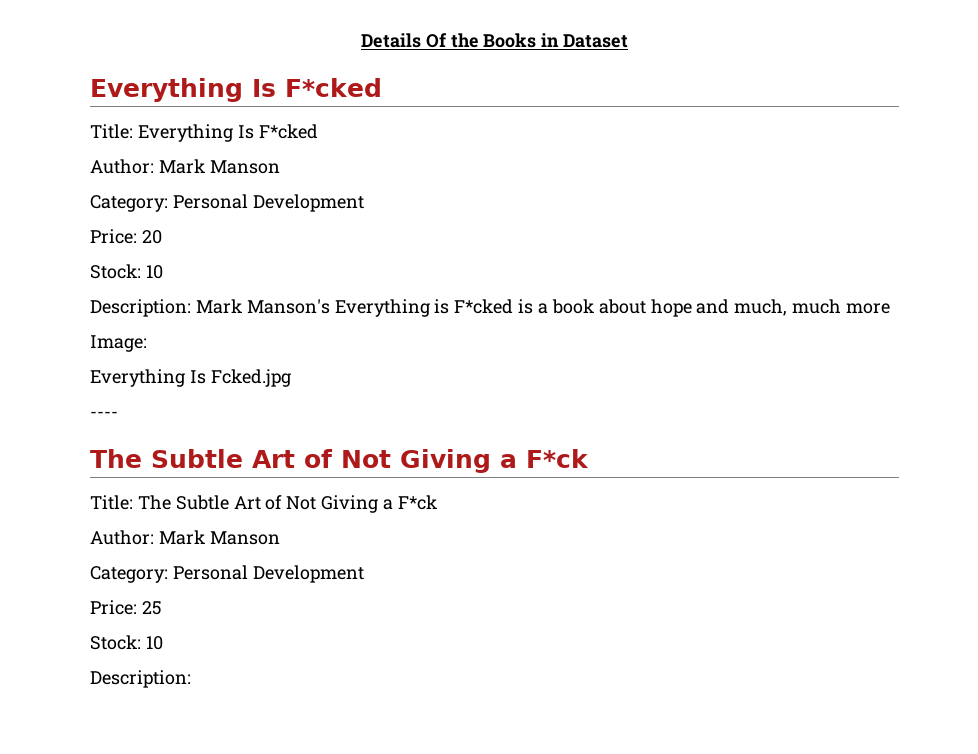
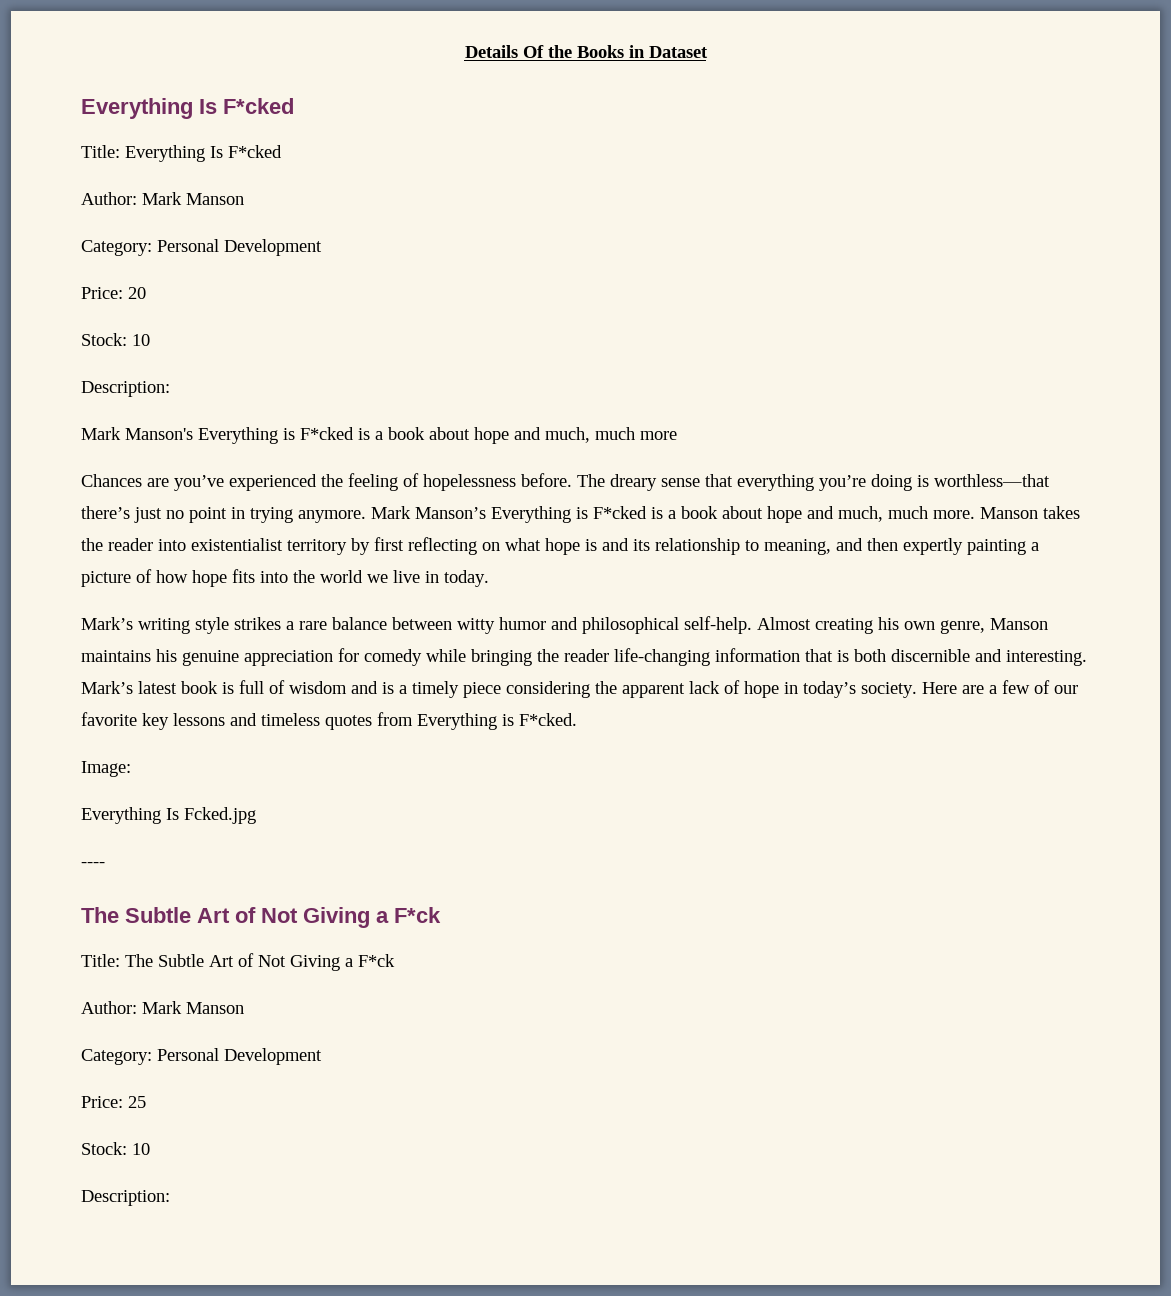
  Price: 20
  Stock: 10
- Description: Mark Manson's Everything is F*cked is a book about hope and much, much more
+ Description:
+ Mark Manson's Everything is F*cked is a book about hope and much, much more
+ Chances are you’ve experienced the feeling of hopelessness before. The dreary sense that everything you’re doing is worthless—that there’s just no point in trying anymore. Mark Manson’s Everything is F*cked is a book about hope and much, much more. Manson takes the reader into existentialist territory by first reflecting on what hope is and its relationship to meaning, and then expertly painting a picture of how hope fits into the world we live in today.
+ Mark’s writing style strikes a rare balance between witty humor and philosophical self-help. Almost creating his own genre, Manson maintains his genuine appreciation for comedy while bringing the reader life-changing information that is both discernible and interesting. Mark’s latest book is full of wisdom and is a timely piece considering the apparent lack of hope in today’s society. Here are a few of our favorite key lessons and timeless quotes from Everything is F*cked.

